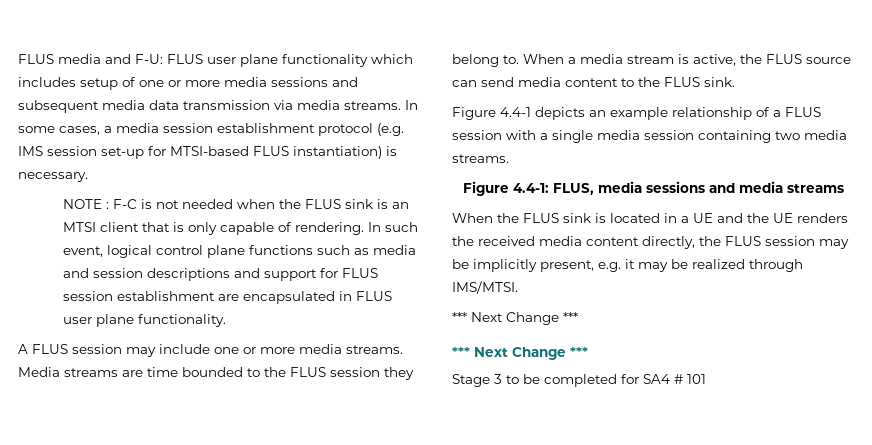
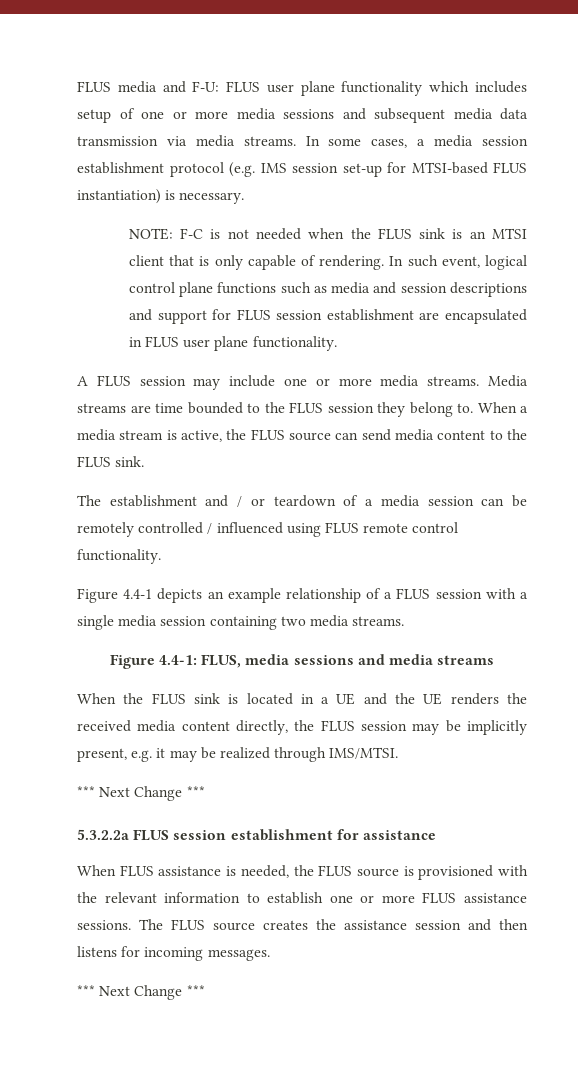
- NOTE : F-C is not needed when the FLUS sink is an MTSI client that is only capable of rendering.
+ NOTE: F-C is not needed when the FLUS sink is an MTSI client that is only capable of rendering.
+ The establishment and / or teardown of a media session can be remotely controlled / influenced using FLUS remote control functionality.
  When the FLUS sink is located in a UE and the UE renders the received media content directly, the FLUS session may be implicitly present, e.g. it may be realized through IMS/MTSI.
  *** Next Change ***
+ 5.3.2.2a FLUS session establishment for assistance
+ When FLUS assistance is needed, the FLUS source is provisioned with the relevant information to establish one or more FLUS assistance sessions. The FLUS source creates the assistance session and then listens for incoming messages.
  *** Next Change ***
- Stage 3 to be completed for SA4 # 101

